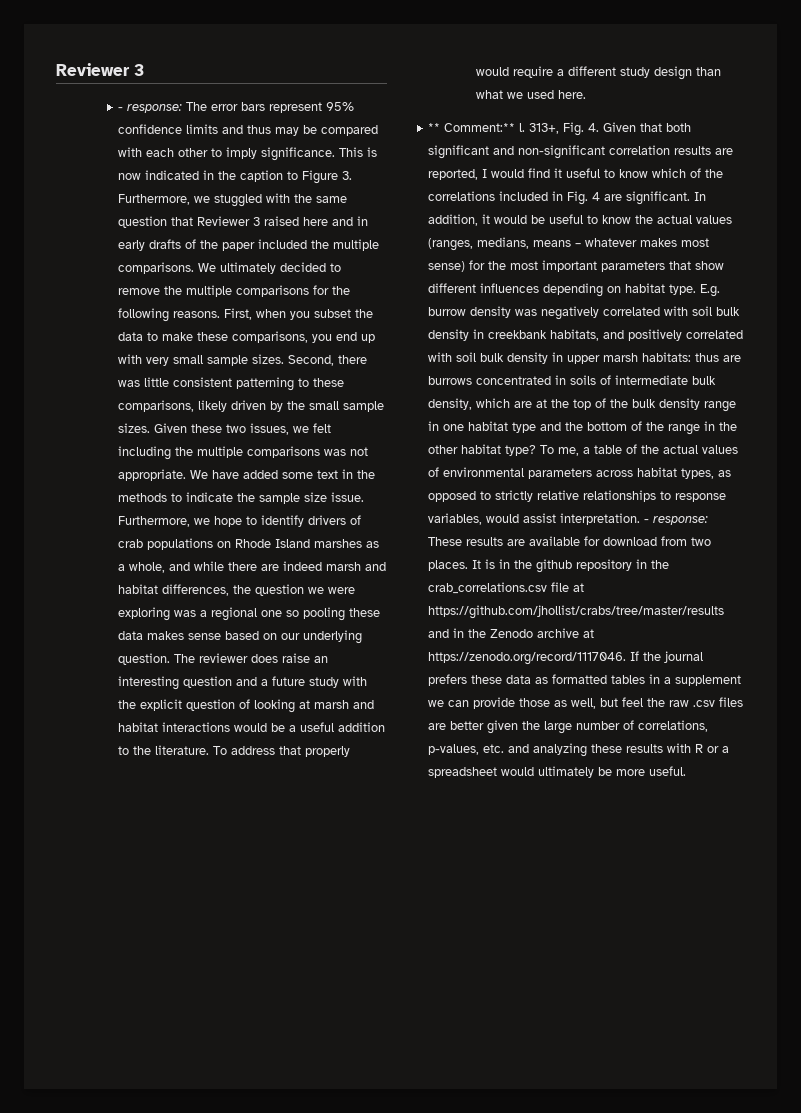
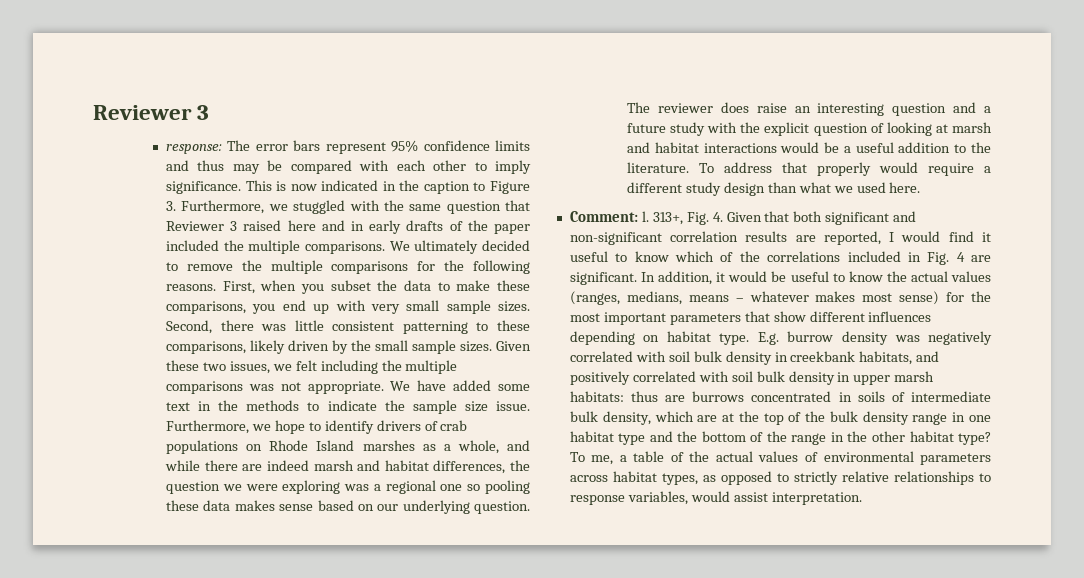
- - response: The error bars represent 95% confidence limits and thus may be compared with each other to imply significance.
+ response: The error bars represent 95% confidence limits and thus may be compared with each other to imply significance.
- ** Comment:** l.
+ Comment: l.
- - response: These results are available for download from two places. It is in the github repository in the crab_correlations.csv file at https://github.com/jhollist/crabs/tree/master/results and in the Zenodo archive at https://zenodo.org/record/1117046. If the journal prefers these data as formatted tables in a supplement we can provide those as well, but feel the raw .csv files are better given the large number of correlations, p-values, etc. and analyzing these results with R or a spreadsheet would ultimately be more useful.

